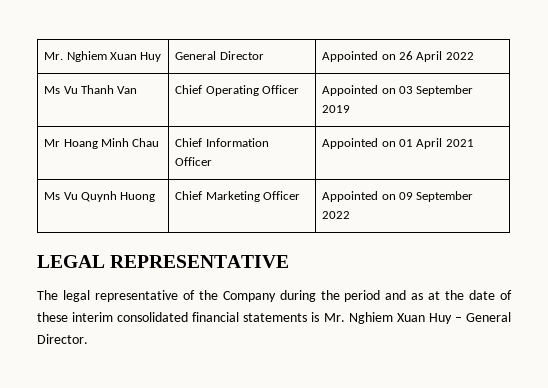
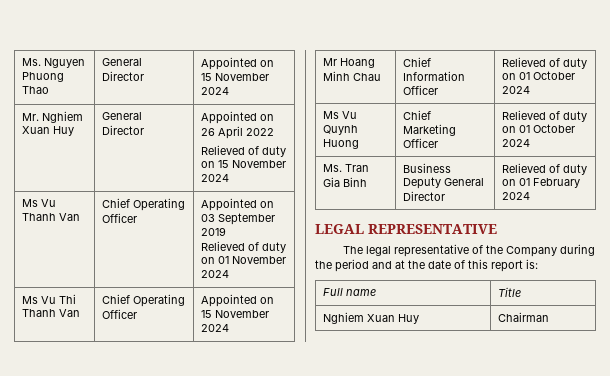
+ Ms. Nguyen Phuong Thao | General Director | Appointed on 15 November 2024
  Mr. Nghiem Xuan Huy | General Director | Appointed on 26 April 2022
+ Relieved of duty on 15 November 2024
  Ms Vu Thanh Van | Chief Operating Officer | Appointed on 03 September 2019
+ Relieved of duty on 01 November 2024
+ Ms Vu Thi Thanh Van | Chief Operating Officer | Appointed on 15 November 2024
- Mr Hoang Minh Chau | Chief Information Officer | Appointed on 01 April 2021
+ Mr Hoang Minh Chau | Chief Information Officer | Relieved of duty on 01 October 2024
- Ms Vu Quynh Huong | Chief Marketing Officer | Appointed on 09 September 2022
+ Ms Vu Quynh Huong | Chief Marketing Officer | Relieved of duty on 01 October 2024
+ Ms. Tran Gia Binh | Business Deputy General Director | Relieved of duty on 01 February 2024
- The legal representative of the Company during the period and as at the date of these interim consolidated financial statements is Mr. Nghiem Xuan Huy – General Director.
+ The legal representative of the Company during the period and at the date of this report is:
+ Full name | Title
+ Nghiem Xuan Huy | Chairman

